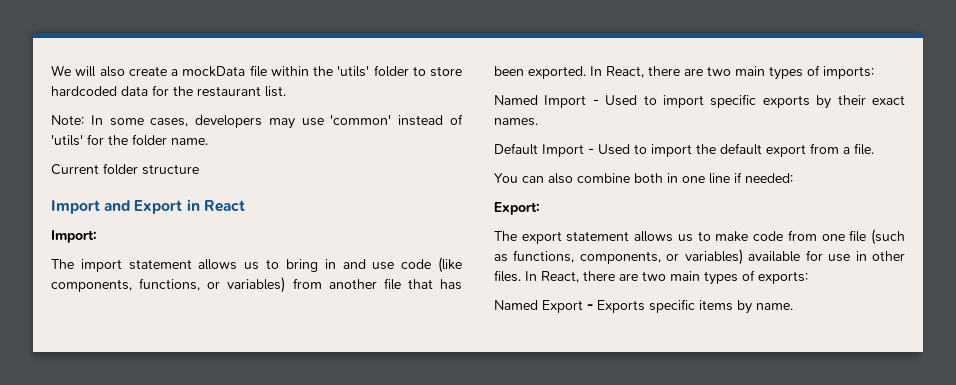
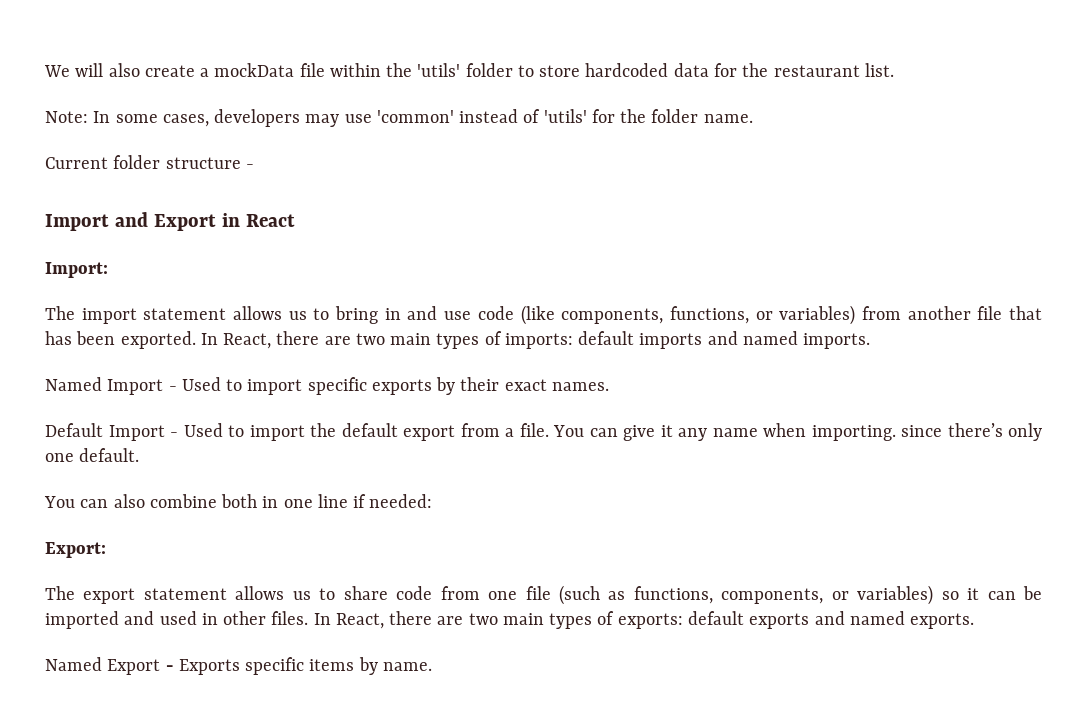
- Current folder structure
+ Current folder structure -
- In React, there are two main types of imports:
+ In React, there are two main types of imports: default imports and named imports.
+ You can give it any name when importing. since there’s only one default.
- The export statement allows us to make code from one file (such as functions, components, or variables) available for use in other files.
+ The export statement allows us to share code from one file (such as functions, components, or variables) so it can be imported and used in other files.
- In React, there are two main types of exports:
+ In React, there are two main types of exports: default exports and named exports.

